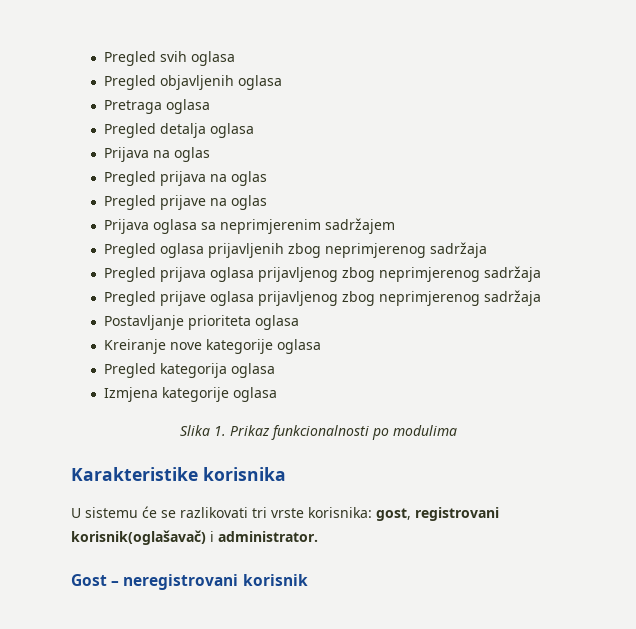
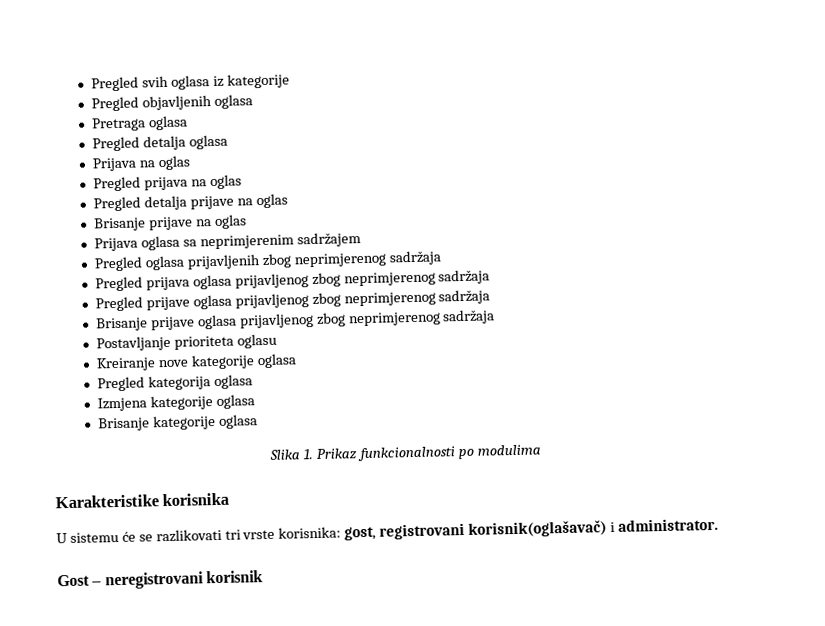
- Pregled svih oglasa
+ Pregled svih oglasa iz kategorije
- Pregled prijave na oglas
+ Pregled detalja prijave na oglas
+ Brisanje prijave na oglas
+ Brisanje prijave oglasa prijavljenog zbog neprimjerenog sadržaja
- Postavljanje prioriteta oglasa
+ Postavljanje prioriteta oglasu
+ Brisanje kategorije oglasa

